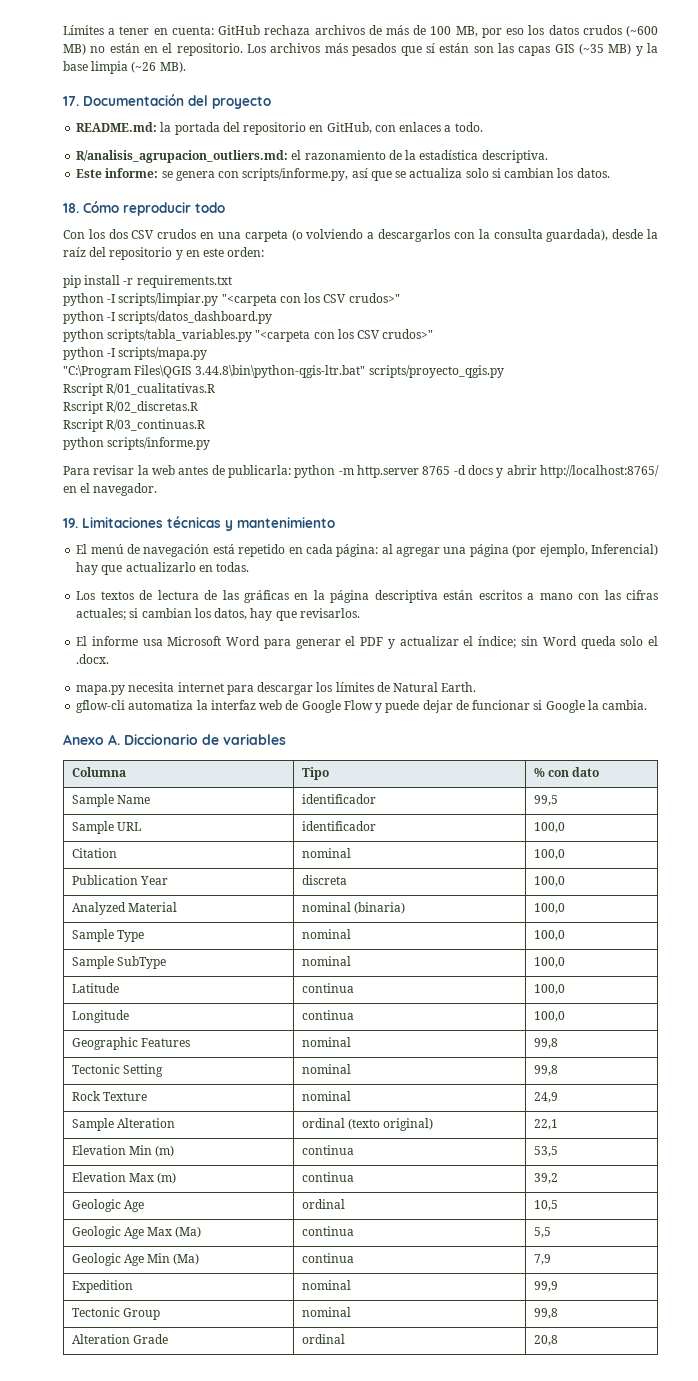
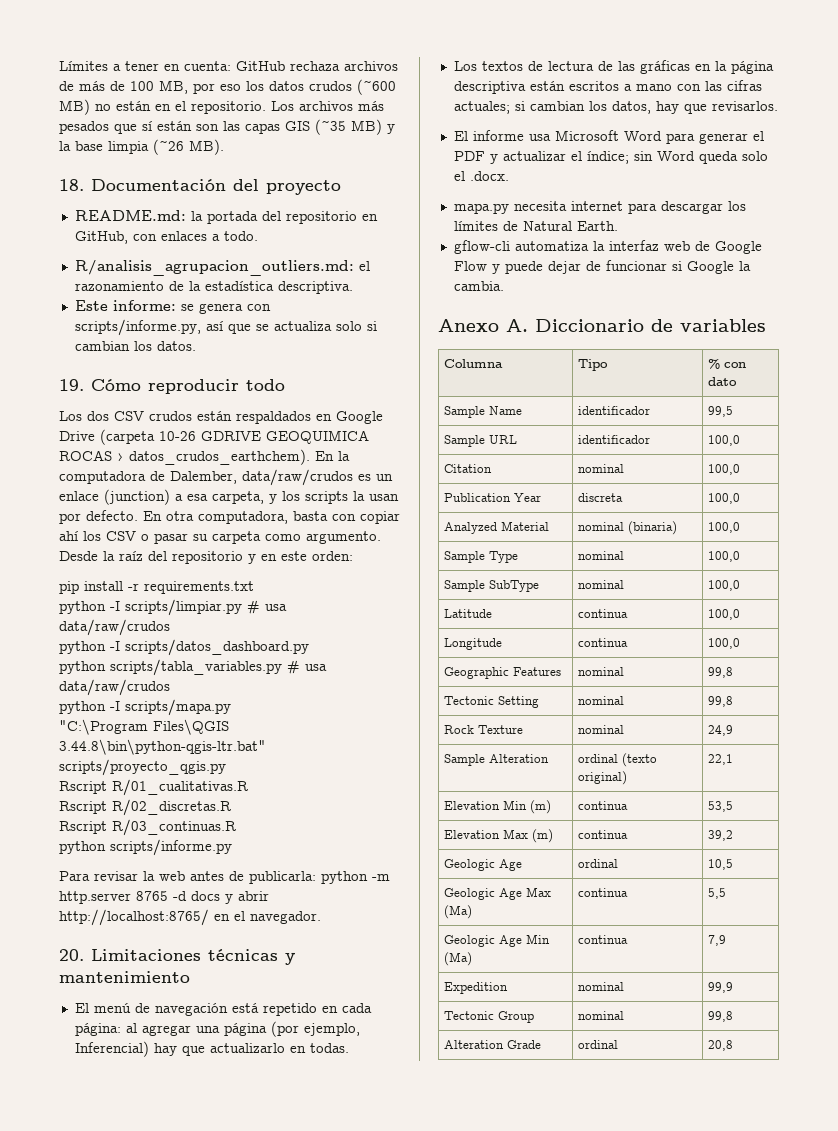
- 17. Documentación del proyecto
+ 18. Documentación del proyecto
- 18. Cómo reproducir todo
+ 19. Cómo reproducir todo
- Con los dos CSV crudos en una carpeta (o volviendo a descargarlos con la consulta guardada), desde la raíz del repositorio y en este orden:
+ Los dos CSV crudos están respaldados en Google Drive (carpeta 10-26 GDRIVE GEOQUIMICA ROCAS › datos_crudos_earthchem). En la computadora de Dalember, data/raw/crudos es un enlace (junction) a esa carpeta, y los scripts la usan por defecto. En otra computadora, basta con copiar ahí los CSV o pasar su carpeta como argumento. Desde la raíz del repositorio y en este orden:
- python -I scripts/limpiar.py "<carpeta con los CSV crudos>"
+ python -I scripts/limpiar.py # usa data/raw/crudos
- python scripts/tabla_variables.py "<carpeta con los CSV crudos>"
+ python scripts/tabla_variables.py # usa data/raw/crudos
- 19. Limitaciones técnicas y mantenimiento
+ 20. Limitaciones técnicas y mantenimiento

